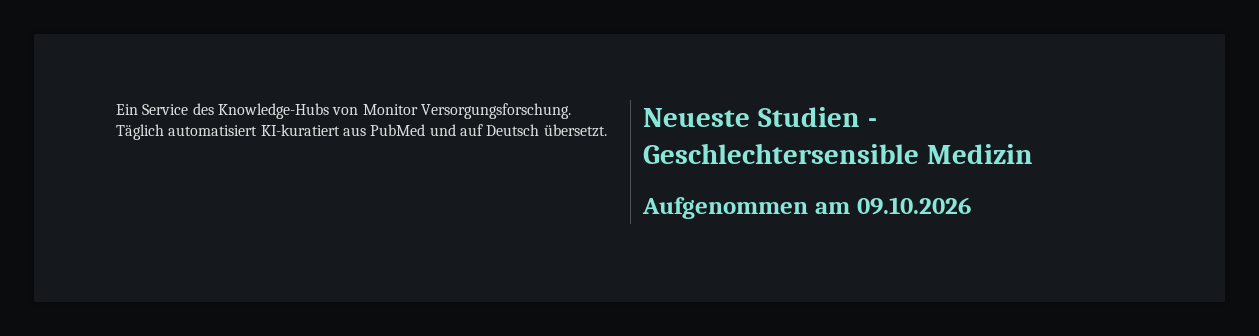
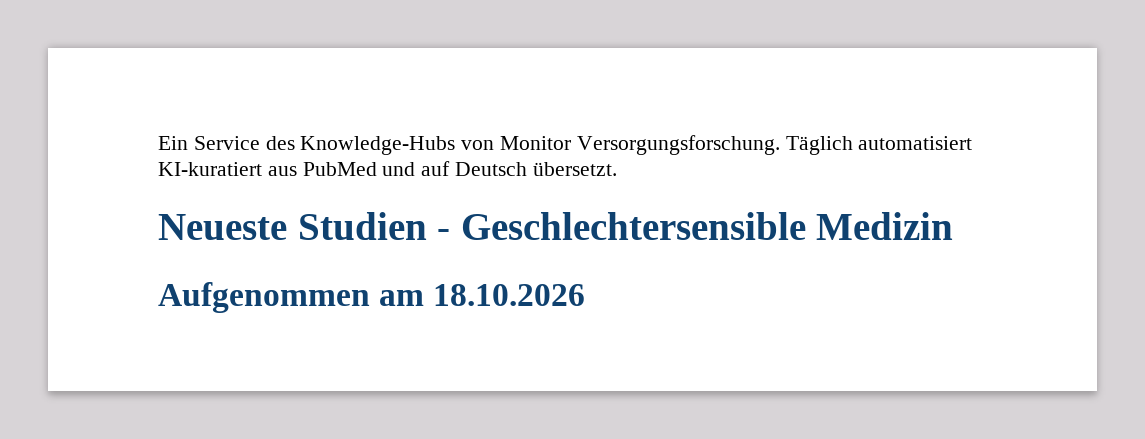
- Aufgenommen am 09.10.2026
+ Aufgenommen am 18.10.2026

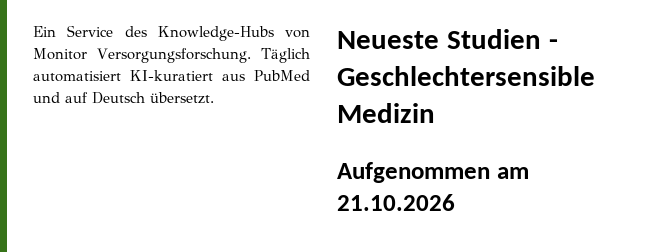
- Aufgenommen am 18.10.2026
+ Aufgenommen am 21.10.2026

